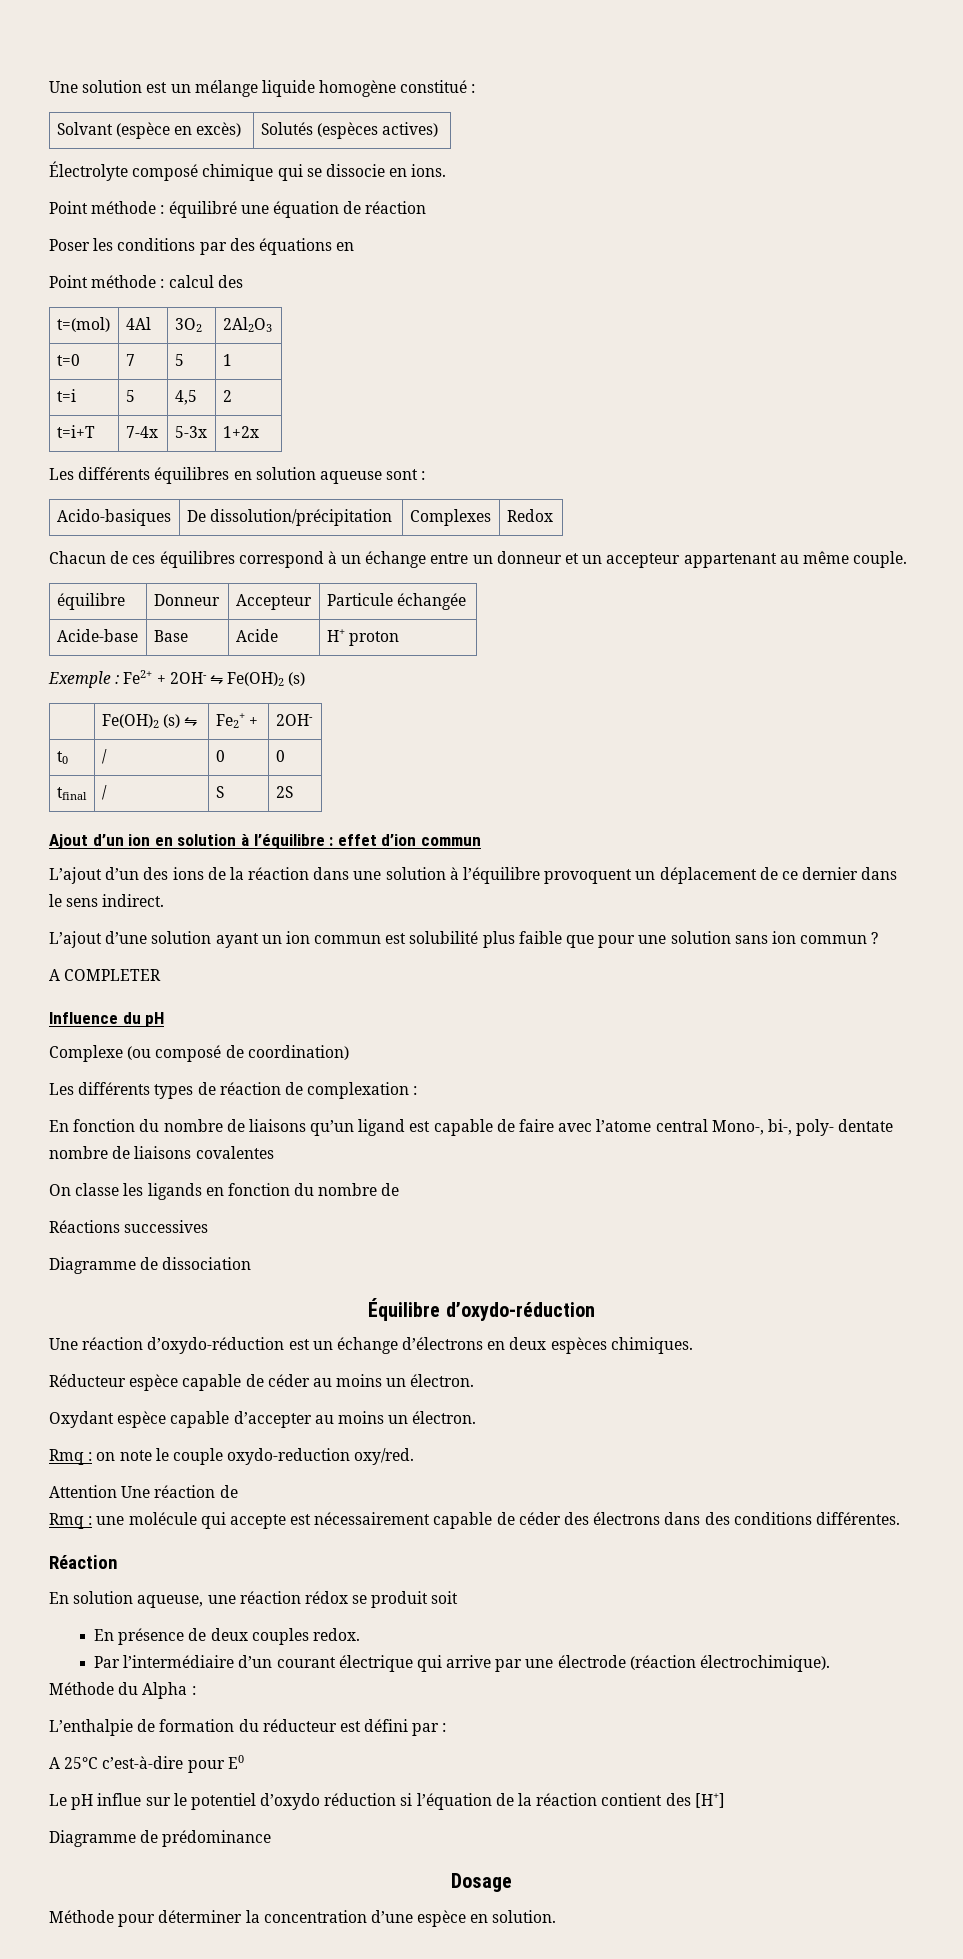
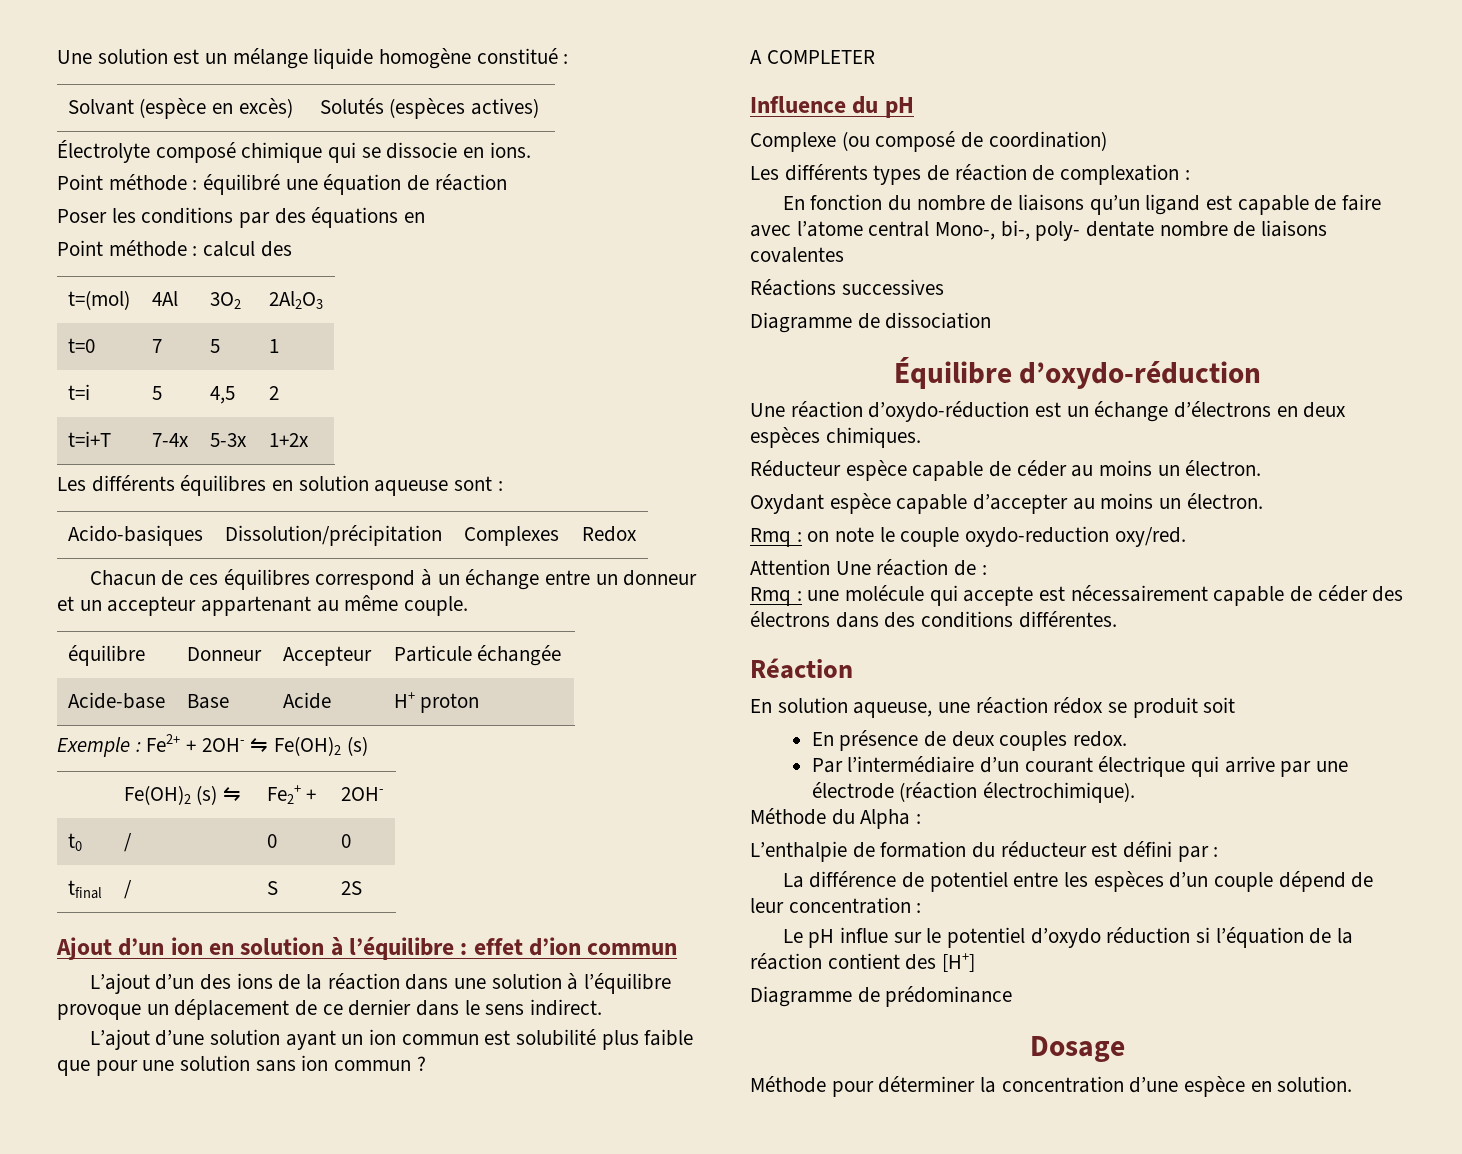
- Acido-basiques | De dissolution/précipitation | Complexes | Redox
+ Acido-basiques | Dissolution/précipitation | Complexes | Redox
- L’ajout d’un des ions de la réaction dans une solution à l’équilibre provoquent un déplacement de ce dernier dans le sens indirect.
+ L’ajout d’un des ions de la réaction dans une solution à l’équilibre provoque un déplacement de ce dernier dans le sens indirect.
- On classe les ligands en fonction du nombre de
- Attention Une réaction de
+ Attention Une réaction de :
- A 25°C c’est-à-dire pour E0
+ La différence de potentiel entre les espèces d’un couple dépend de leur concentration :

